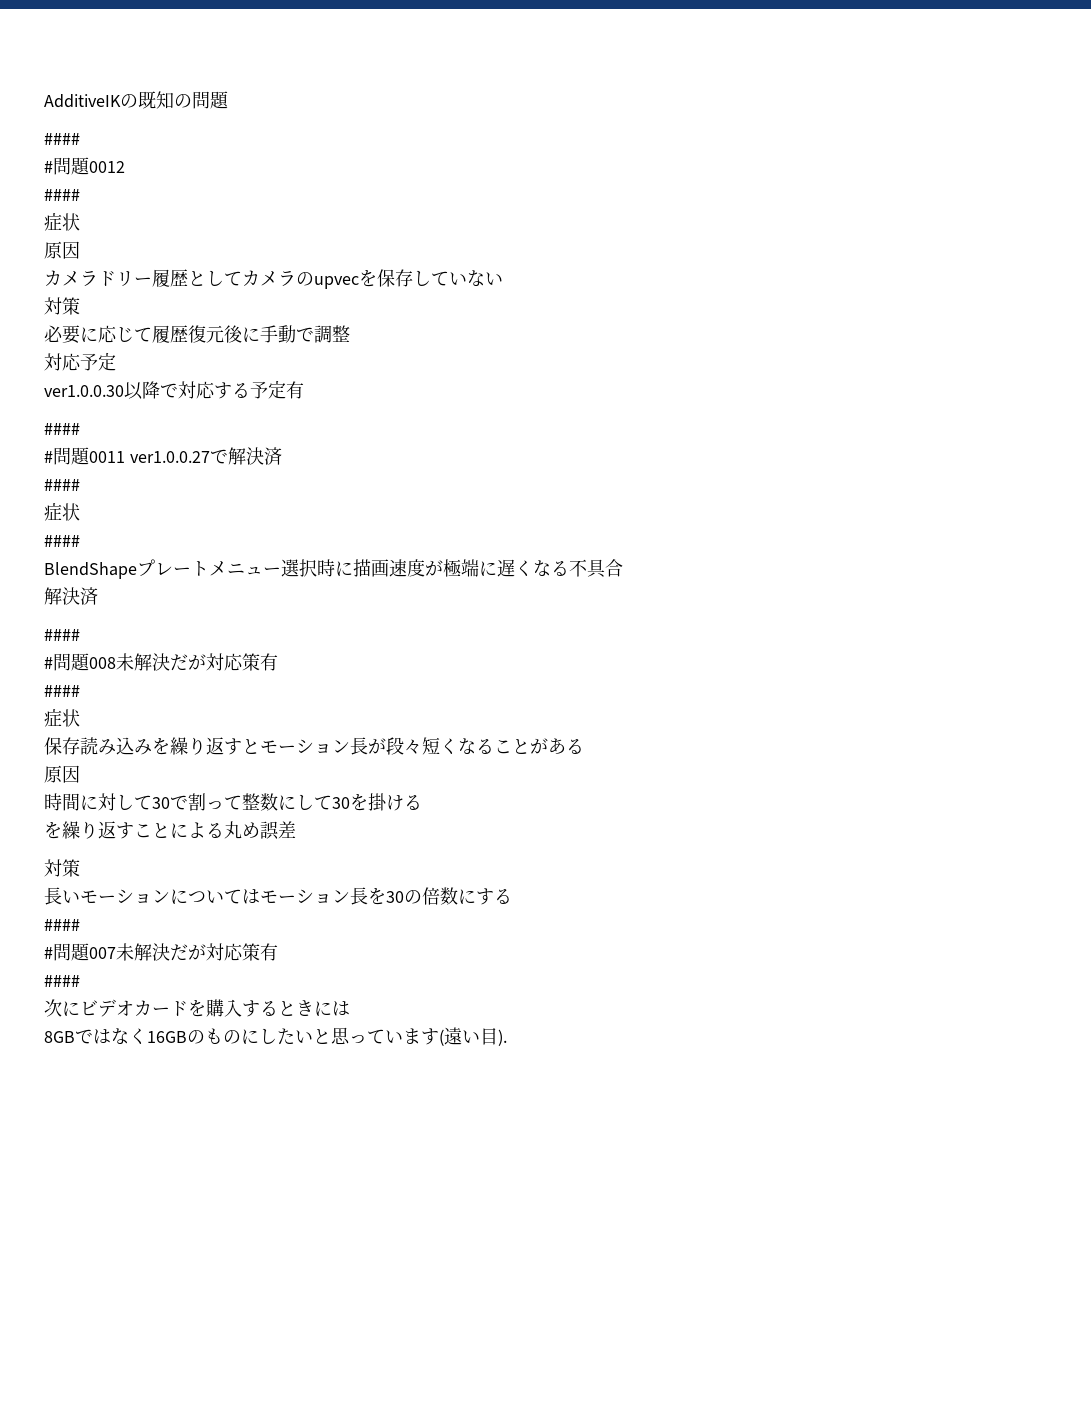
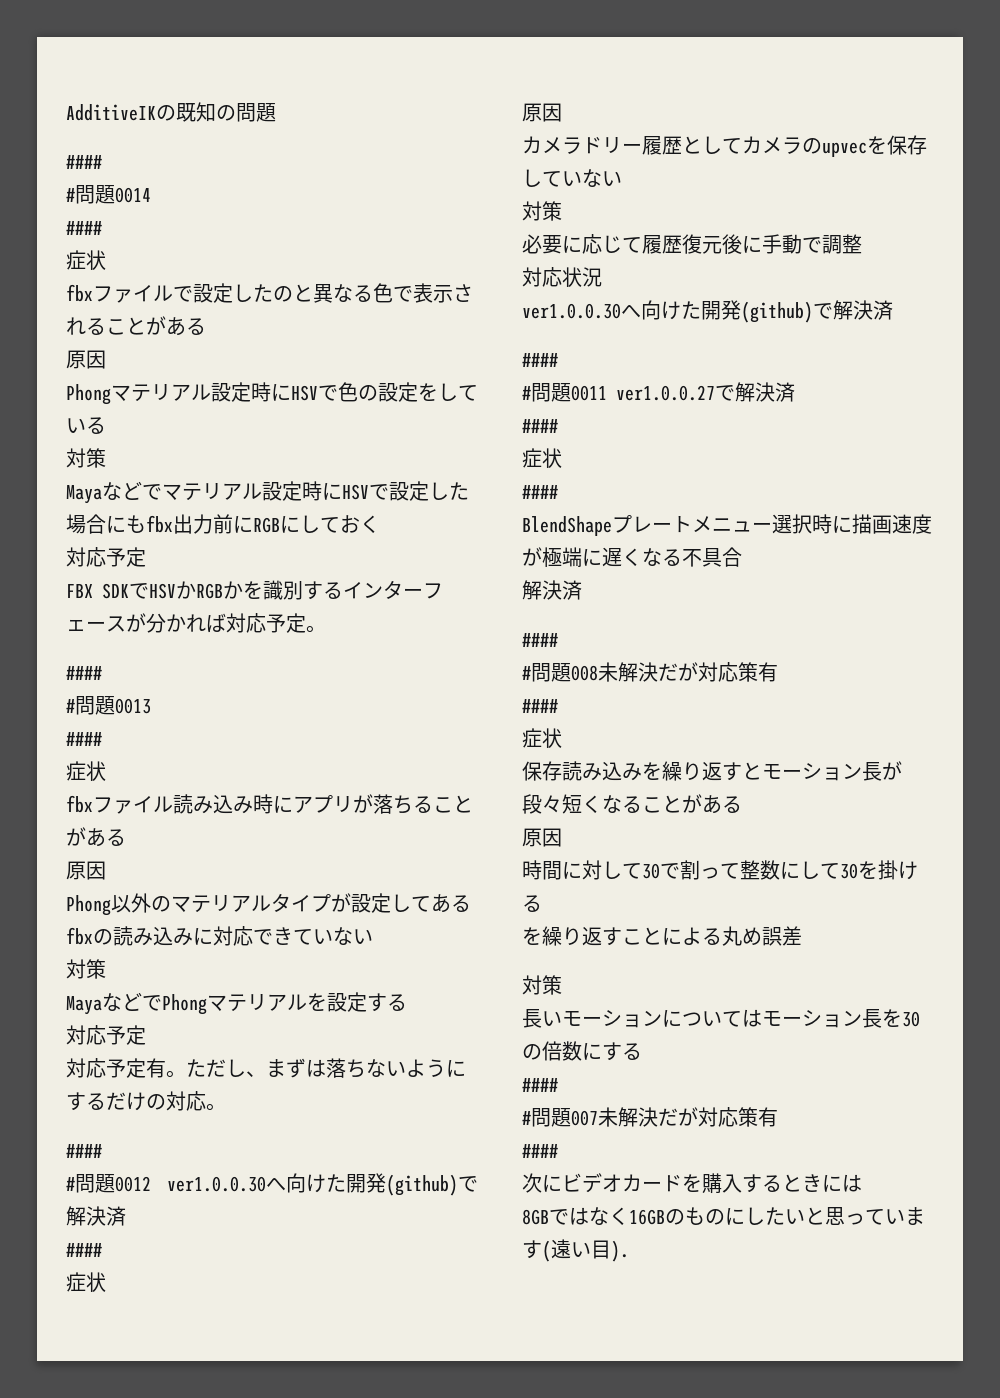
- #問題0012
+ #問題0014
+ ####
+ 症状
+ fbxファイルで設定したのと異なる色で表示されることがある
+ 原因
+ Phongマテリアル設定時にHSVで色の設定をしている
+ 対策
+ Mayaなどでマテリアル設定時にHSVで設定した場合にもfbx出力前にRGBにしておく
+ 対応予定
+ FBX SDKでHSVかRGBかを識別するインターフェースが分かれば対応予定。
+ ####
+ #問題0013
+ ####
+ 症状
+ fbxファイル読み込み時にアプリが落ちることがある
+ 原因
+ Phong以外のマテリアルタイプが設定してあるfbxの読み込みに対応できていない
+ 対策
+ MayaなどでPhongマテリアルを設定する
+ 対応予定
+ 対応予定有。ただし、まずは落ちないようにするだけの対応。
+ ####
+ #問題0012 ver1.0.0.30へ向けた開発(github)で解決済
- 対応予定
- ver1.0.0.30以降で対応する予定有
+ 対応状況
+ ver1.0.0.30へ向けた開発(github)で解決済

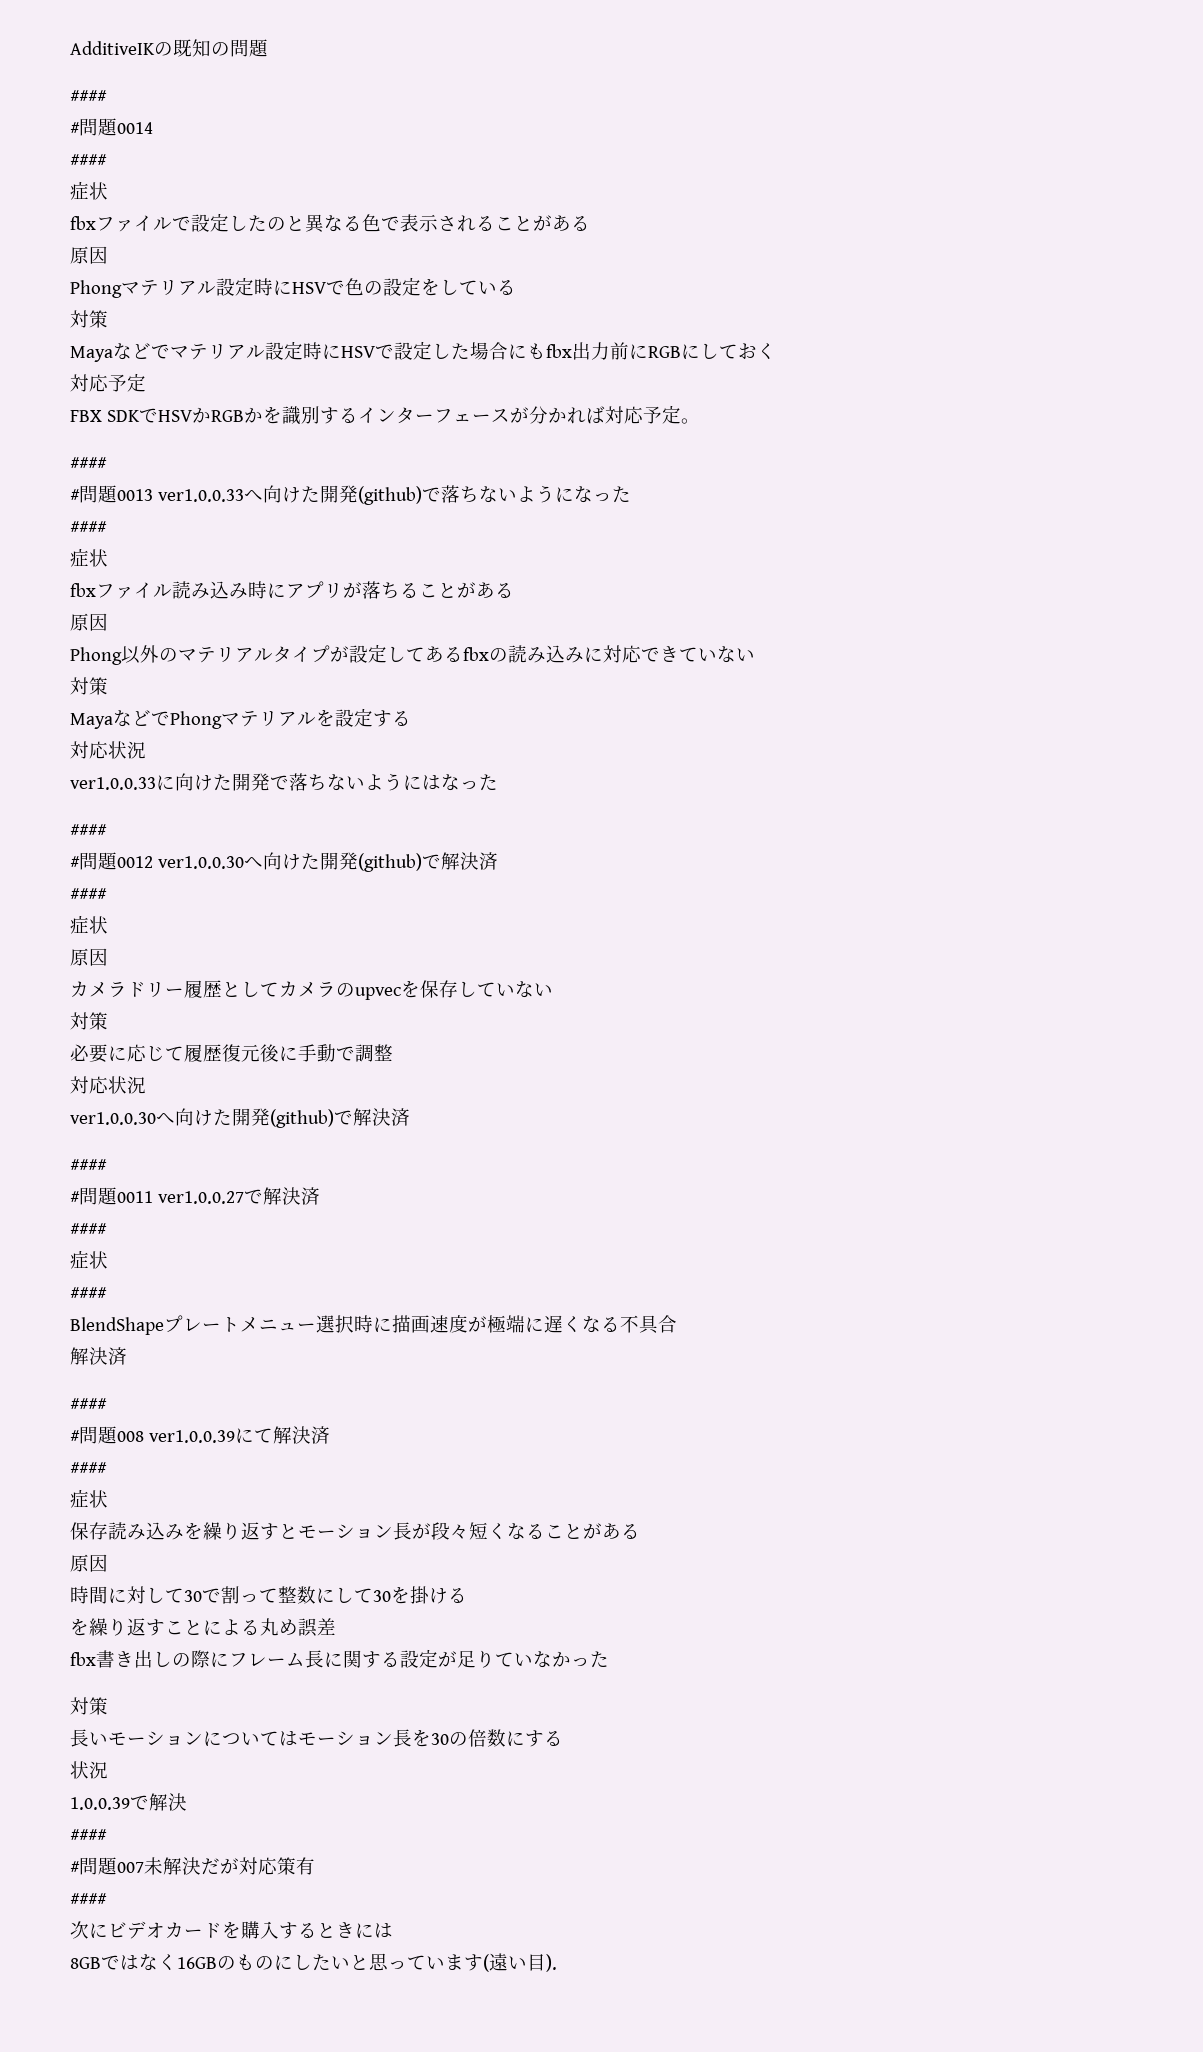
- #問題0013
+ #問題0013 ver1.0.0.33へ向けた開発(github)で落ちないようになった
  MayaなどでPhongマテリアルを設定する
- 対応予定
- 対応予定有。ただし、まずは落ちないようにするだけの対応。
+ 対応状況
+ ver1.0.0.33に向けた開発で落ちないようにはなった
- #問題008未解決だが対応策有
+ #問題008 ver1.0.0.39にて解決済
+ fbx書き出しの際にフレーム長に関する設定が足りていなかった
  長いモーションについてはモーション長を30の倍数にする
+ 状況
+ 1.0.0.39で解決

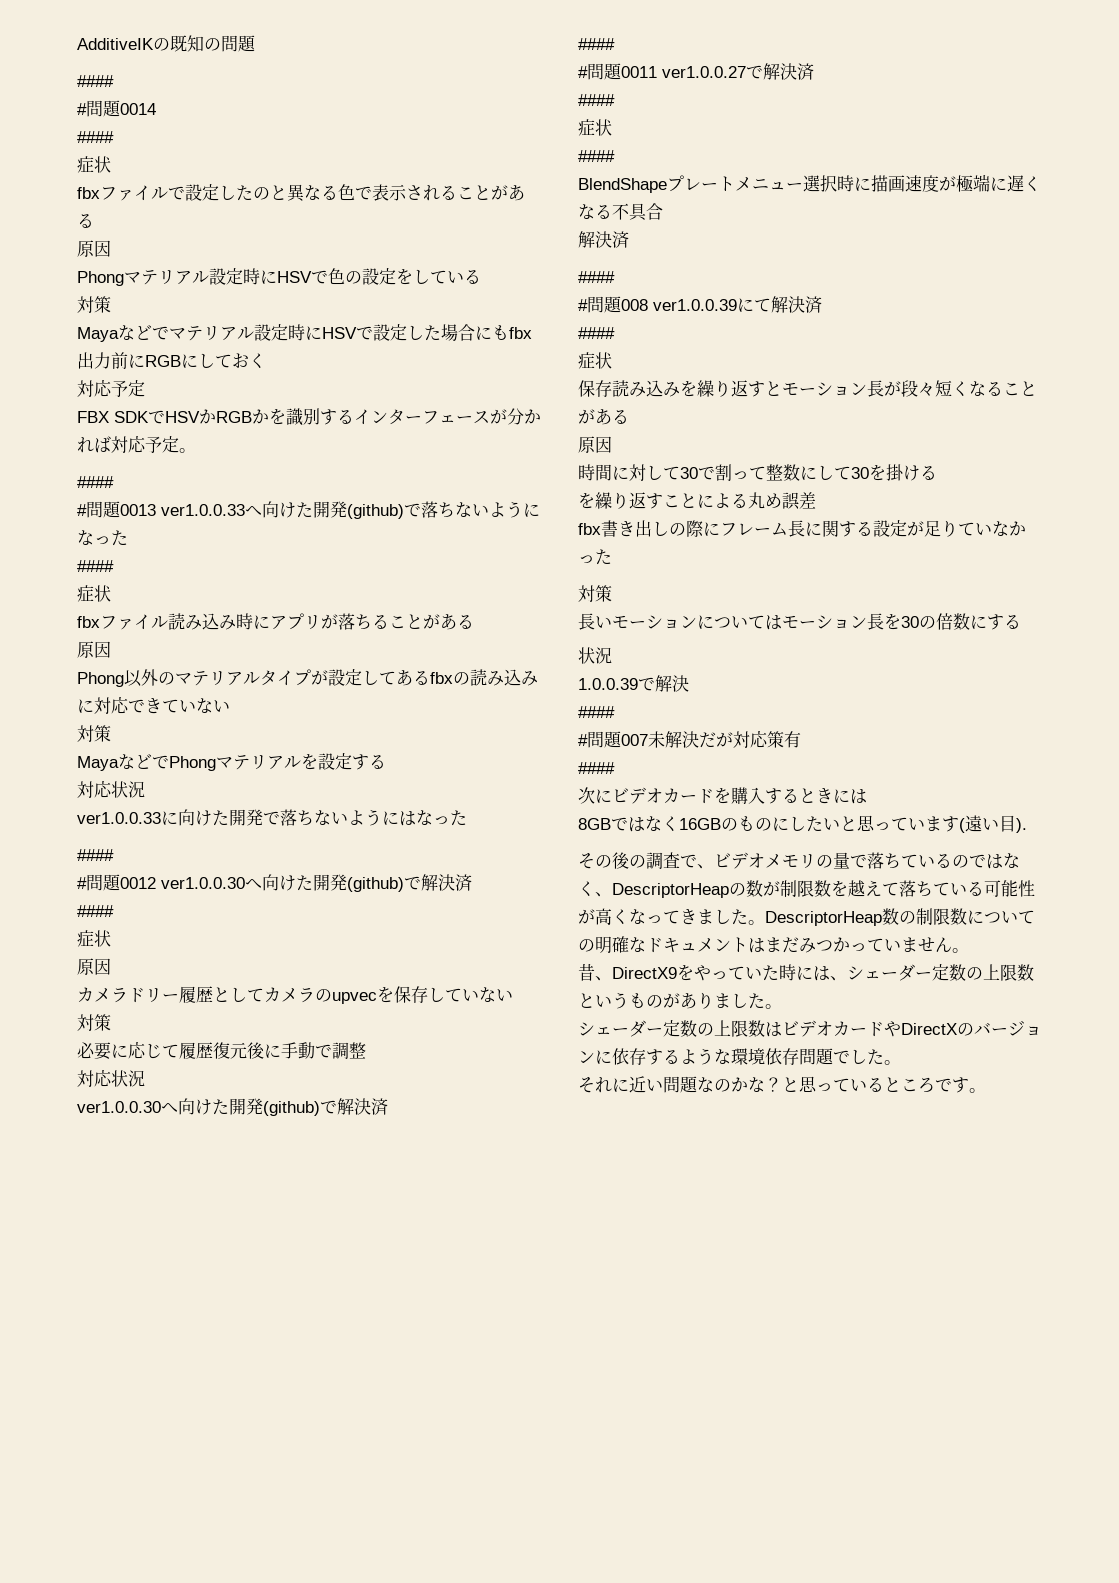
+ その後の調査で、ビデオメモリの量で落ちているのではなく、DescriptorHeapの数が制限数を越えて落ちている可能性が高くなってきました。DescriptorHeap数の制限数についての明確なドキュメントはまだみつかっていません。
+ 昔、DirectX9をやっていた時には、シェーダー定数の上限数というものがありました。
+ シェーダー定数の上限数はビデオカードやDirectXのバージョンに依存するような環境依存問題でした。
+ それに近い問題なのかな？と思っているところです。

